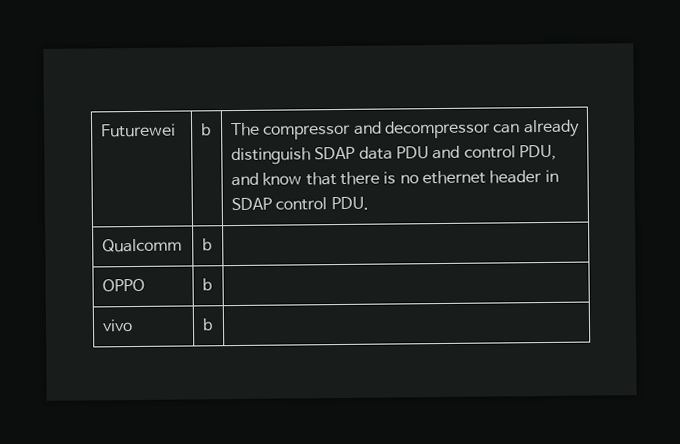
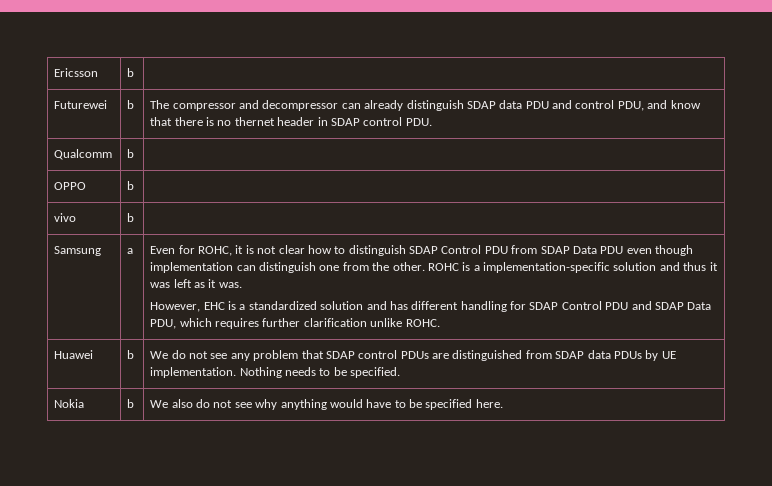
+ Ericsson | b |
- Futurewei | b | The compressor and decompressor can already distinguish SDAP data PDU and control PDU, and know that there is no ethernet header in SDAP control PDU.
+ Futurewei | b | The compressor and decompressor can already distinguish SDAP data PDU and control PDU, and know that there is no thernet header in SDAP control PDU.
+ Samsung | a | Even for ROHC, it is not clear how to distinguish SDAP Control PDU from SDAP Data PDU even though implementation can distinguish one from the other. ROHC is a implementation-specific solution and thus it was left as it was.
+ However, EHC is a standardized solution and has different handling for SDAP Control PDU and SDAP Data PDU, which requires further clarification unlike ROHC.
+ Huawei | b | We do not see any problem that SDAP control PDUs are distinguished from SDAP data PDUs by UE implementation. Nothing needs to be specified.
+ Nokia | b | We also do not see why anything would have to be specified here.

